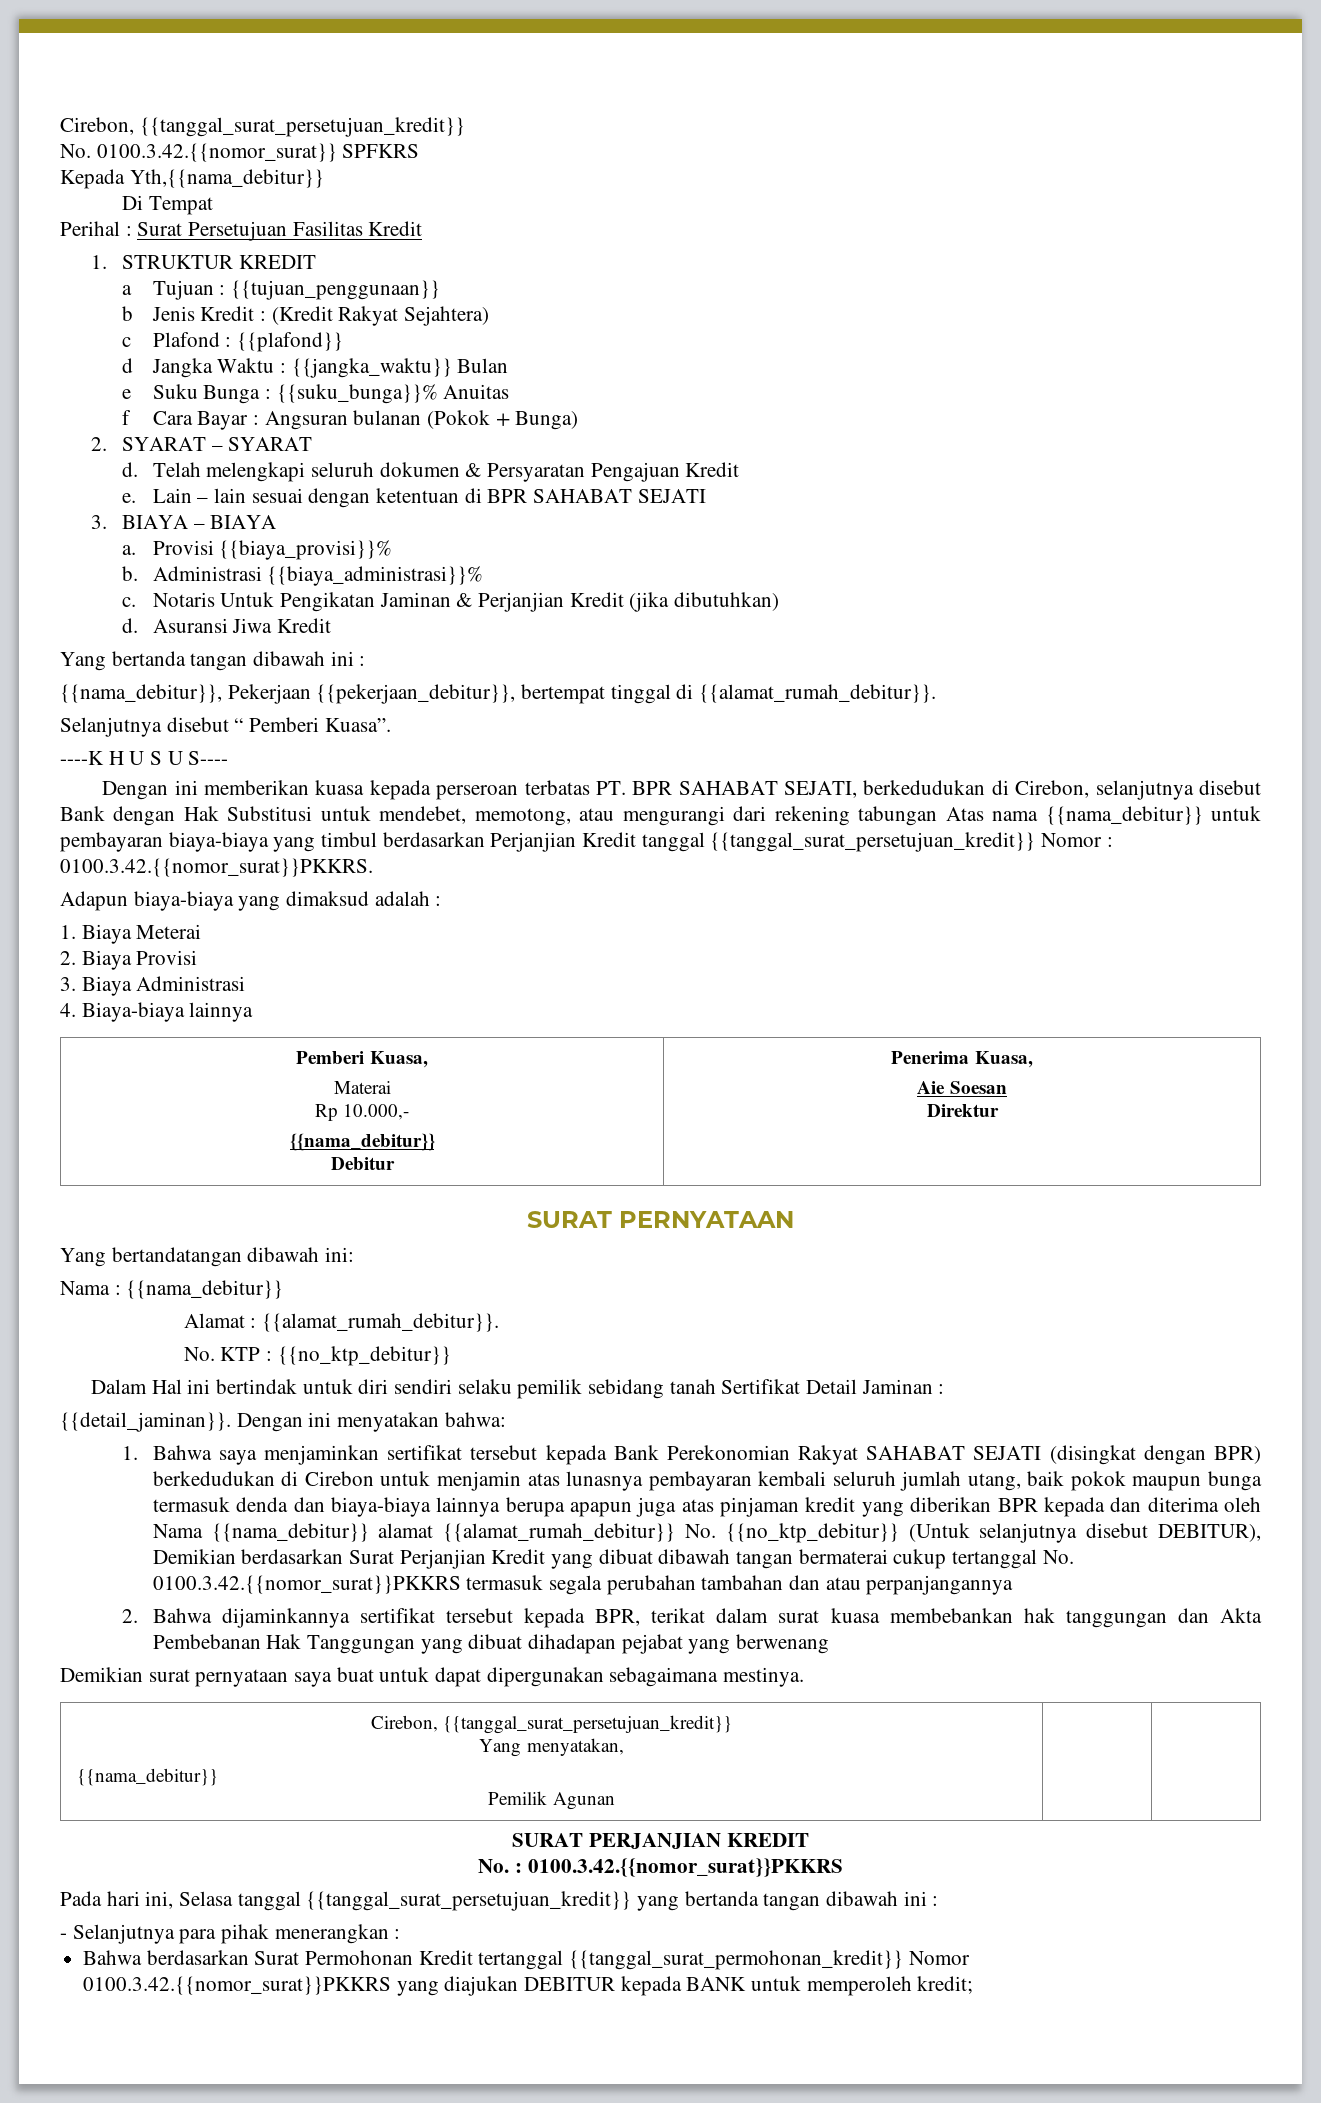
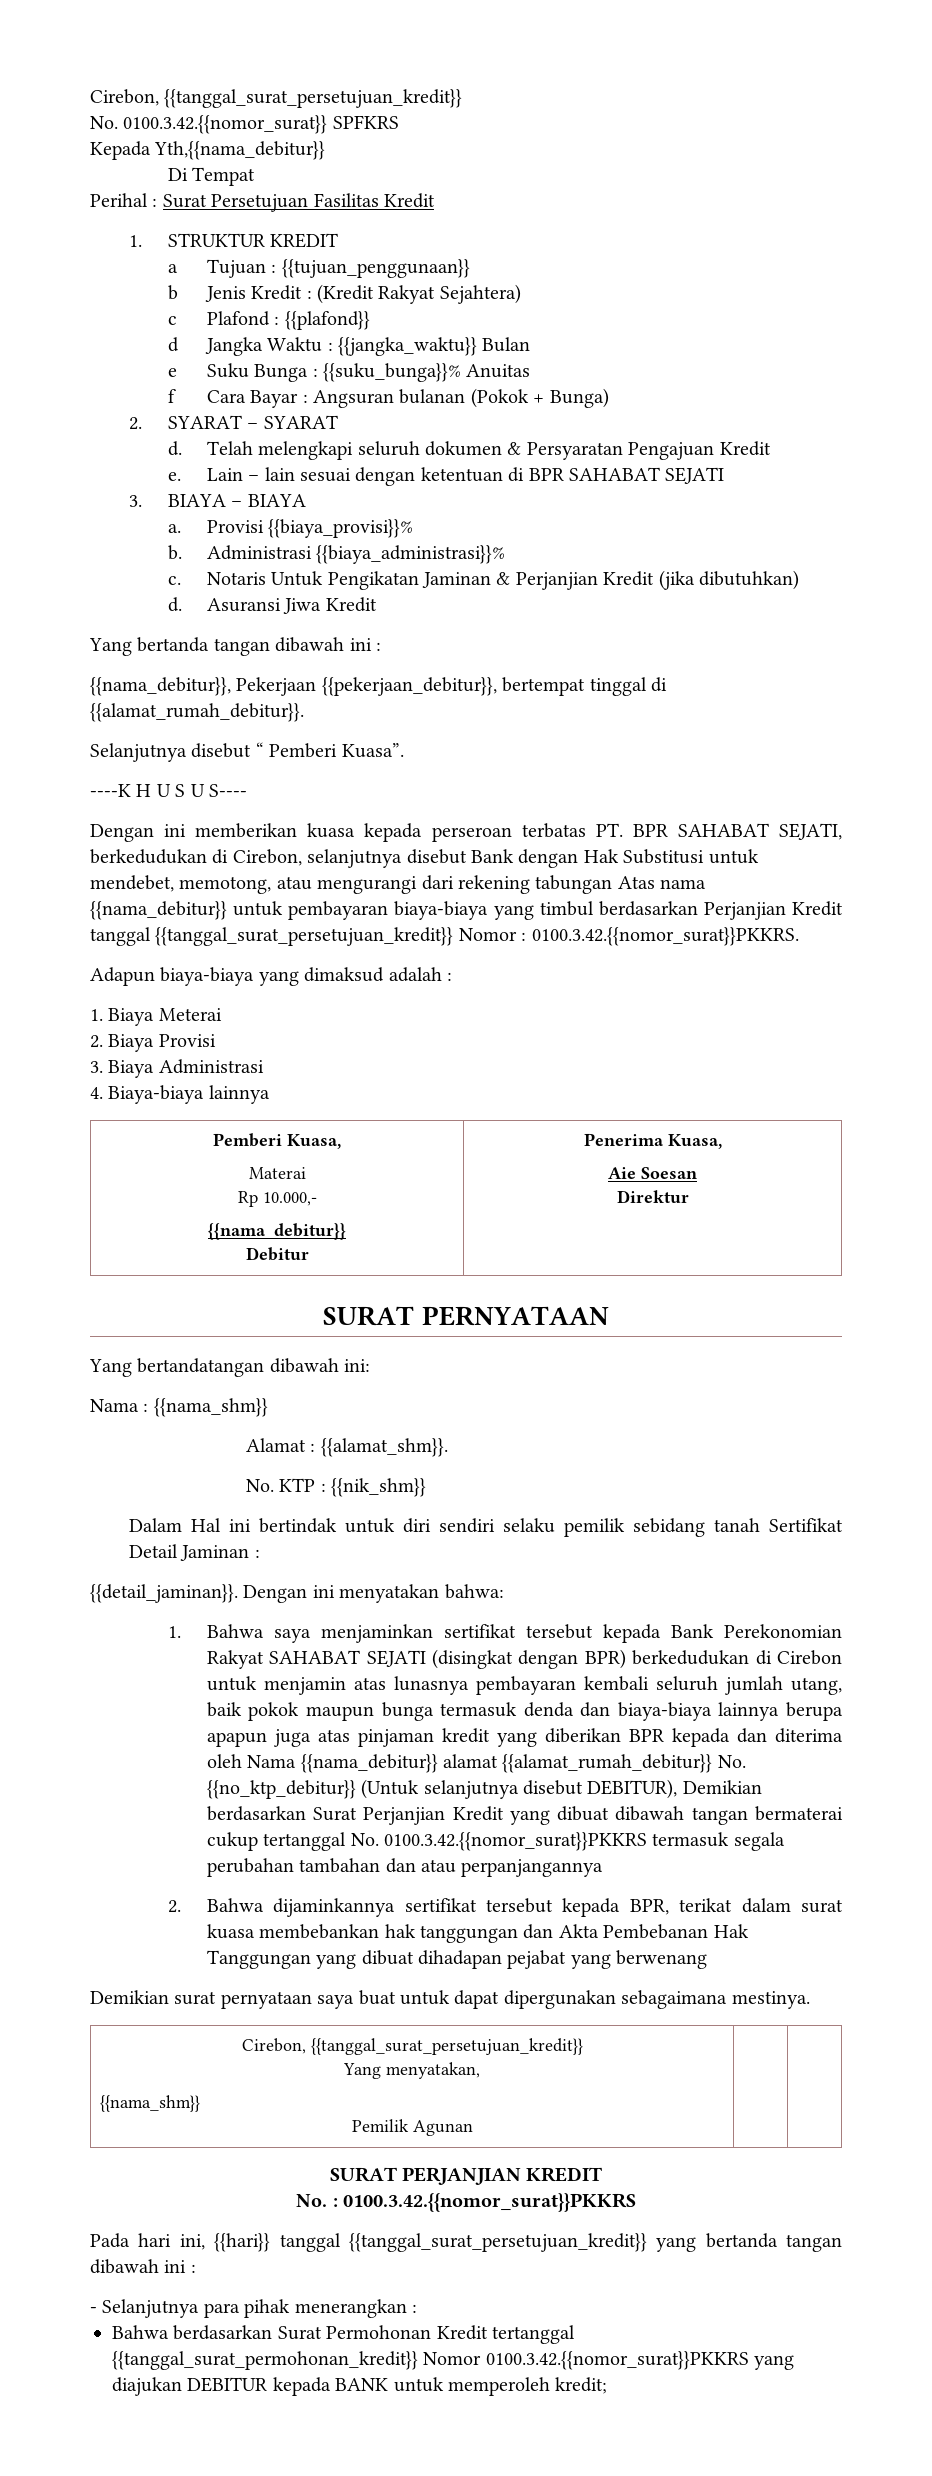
- Nama : {{nama_debitur}}
+ Nama : {{nama_shm}}
- Alamat : {{alamat_rumah_debitur}}.
+ Alamat : {{alamat_shm}}.
- No. KTP : {{no_ktp_debitur}}
+ No. KTP : {{nik_shm}}
  Demikian surat pernyataan saya buat untuk dapat dipergunakan sebagaimana mestinya.
  Cirebon, {{tanggal_surat_persetujuan_kredit}}
  Yang menyatakan,
- {{nama_debitur}}
+ {{nama_shm}}
- Pada hari ini, Selasa tanggal {{tanggal_surat_persetujuan_kredit}} yang bertanda tangan dibawah ini :
+ Pada hari ini, {{hari}} tanggal {{tanggal_surat_persetujuan_kredit}} yang bertanda tangan dibawah ini :

